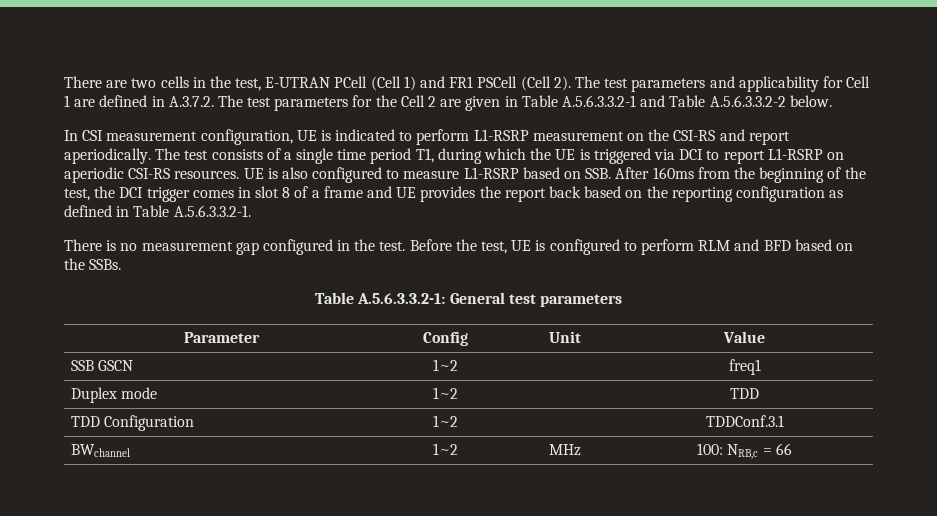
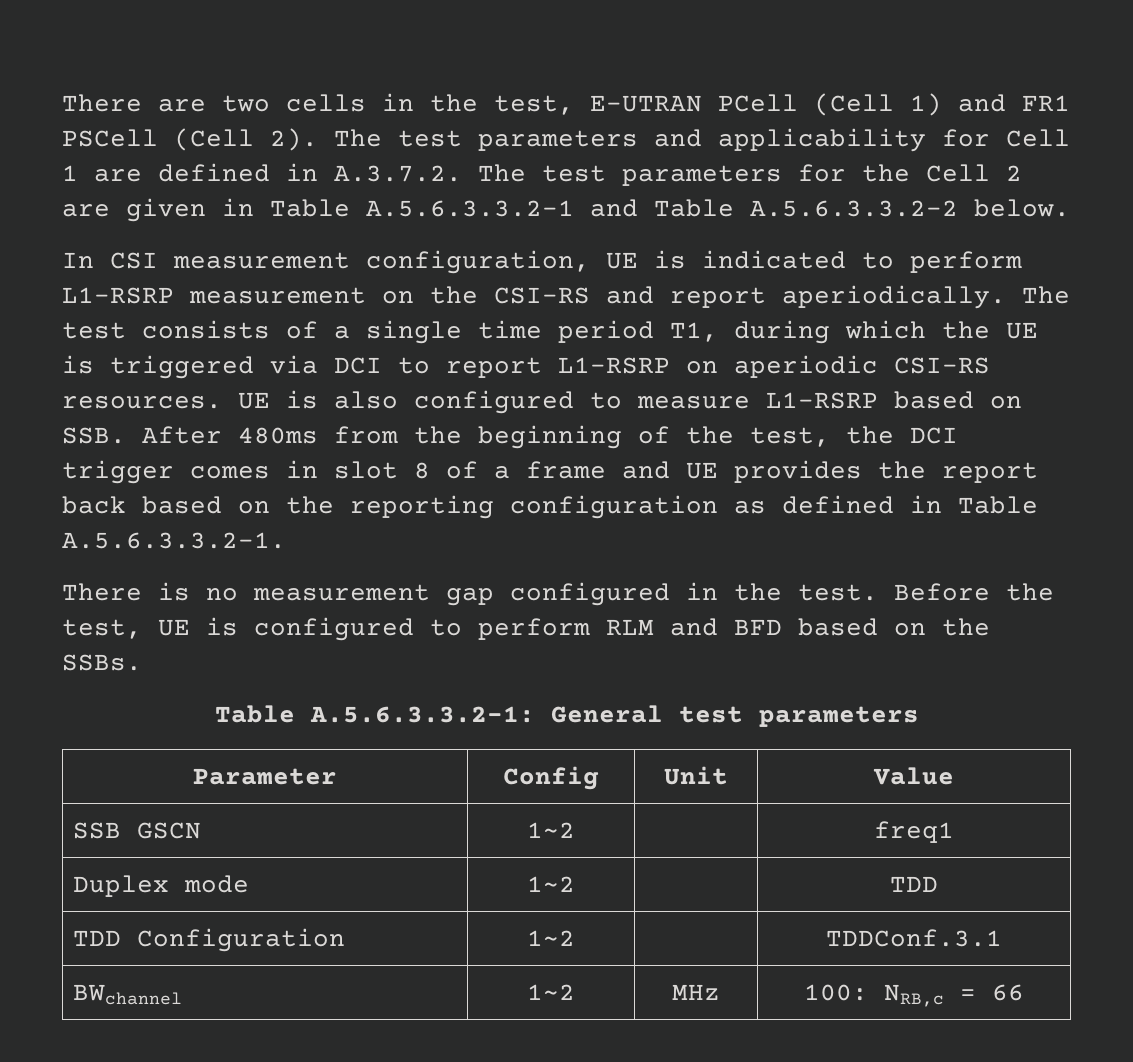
- UE is also configured to measure L1-RSRP based on SSB. After 160ms from the beginning of the test, the DCI trigger comes in slot 8 of a frame and UE provides the report back based on the reporting configuration as defined in Table A.5.6.3.3.2-1.
+ UE is also configured to measure L1-RSRP based on SSB. After 480ms from the beginning of the test, the DCI trigger comes in slot 8 of a frame and UE provides the report back based on the reporting configuration as defined in Table A.5.6.3.3.2-1.

